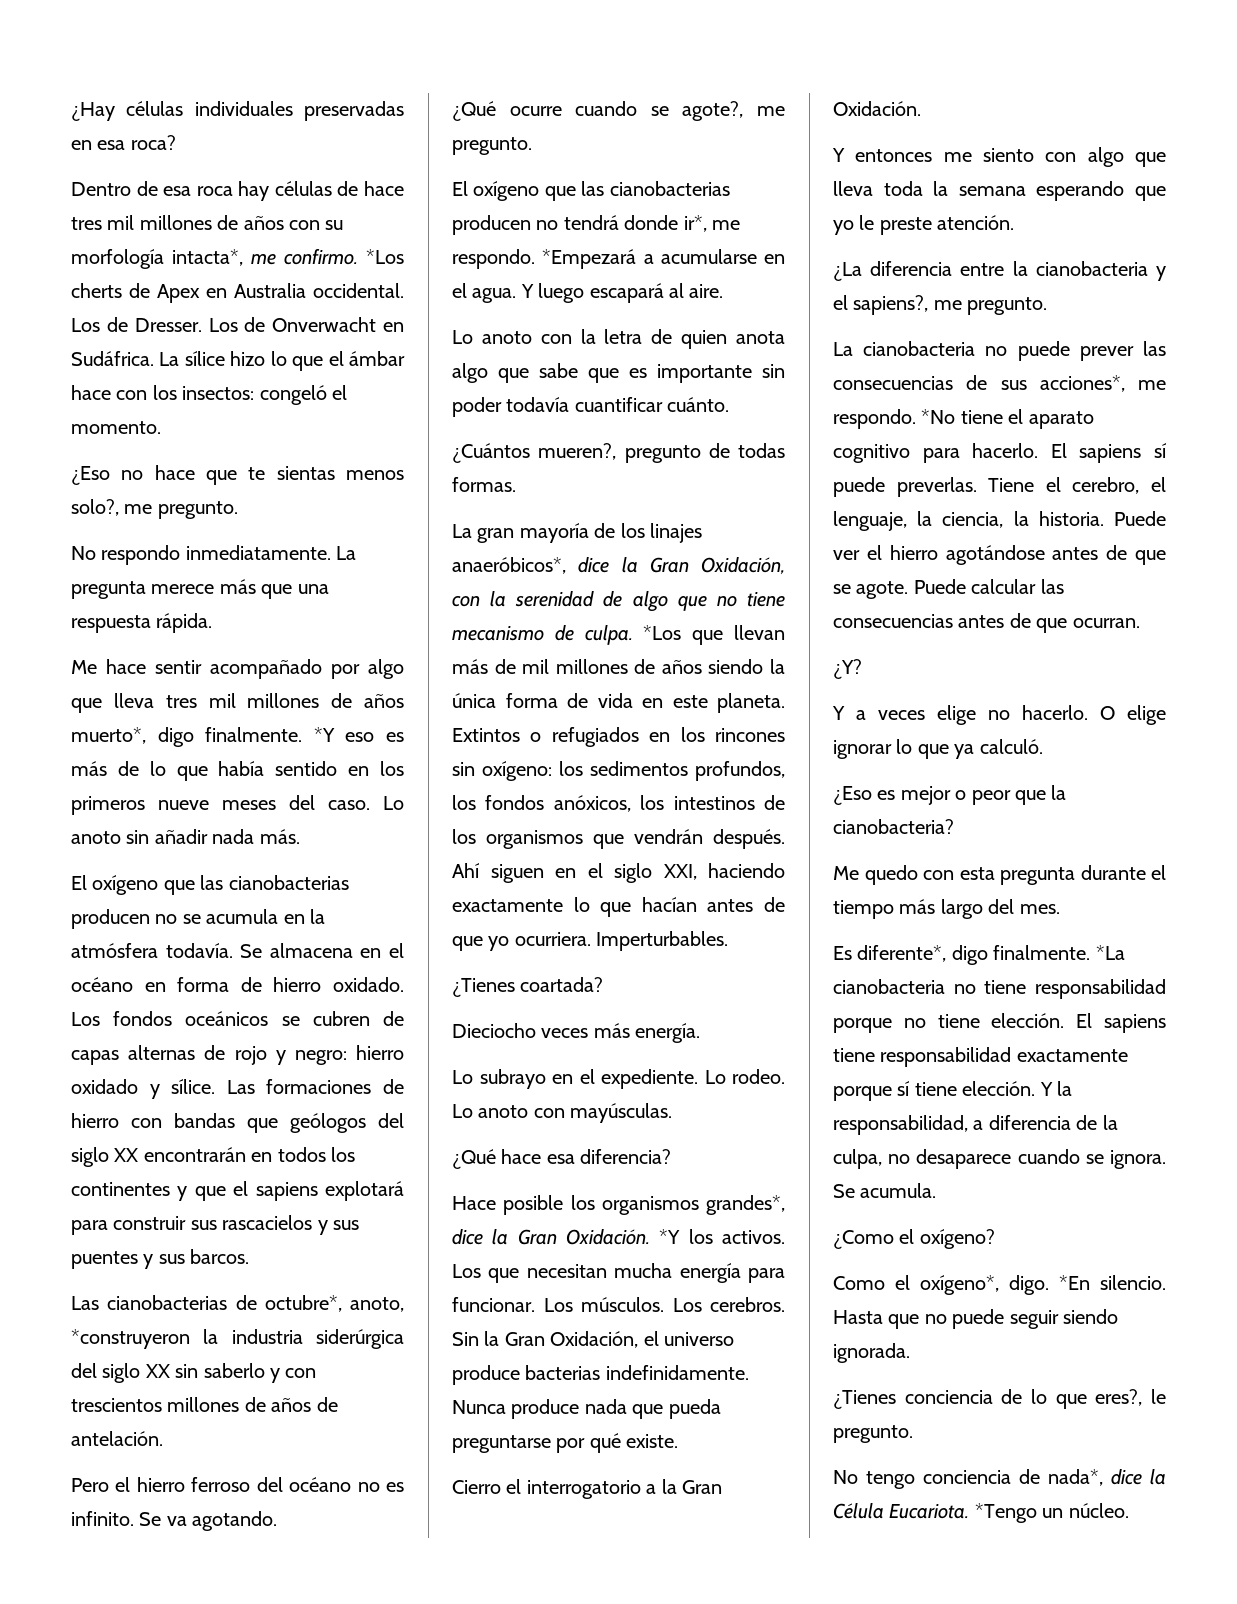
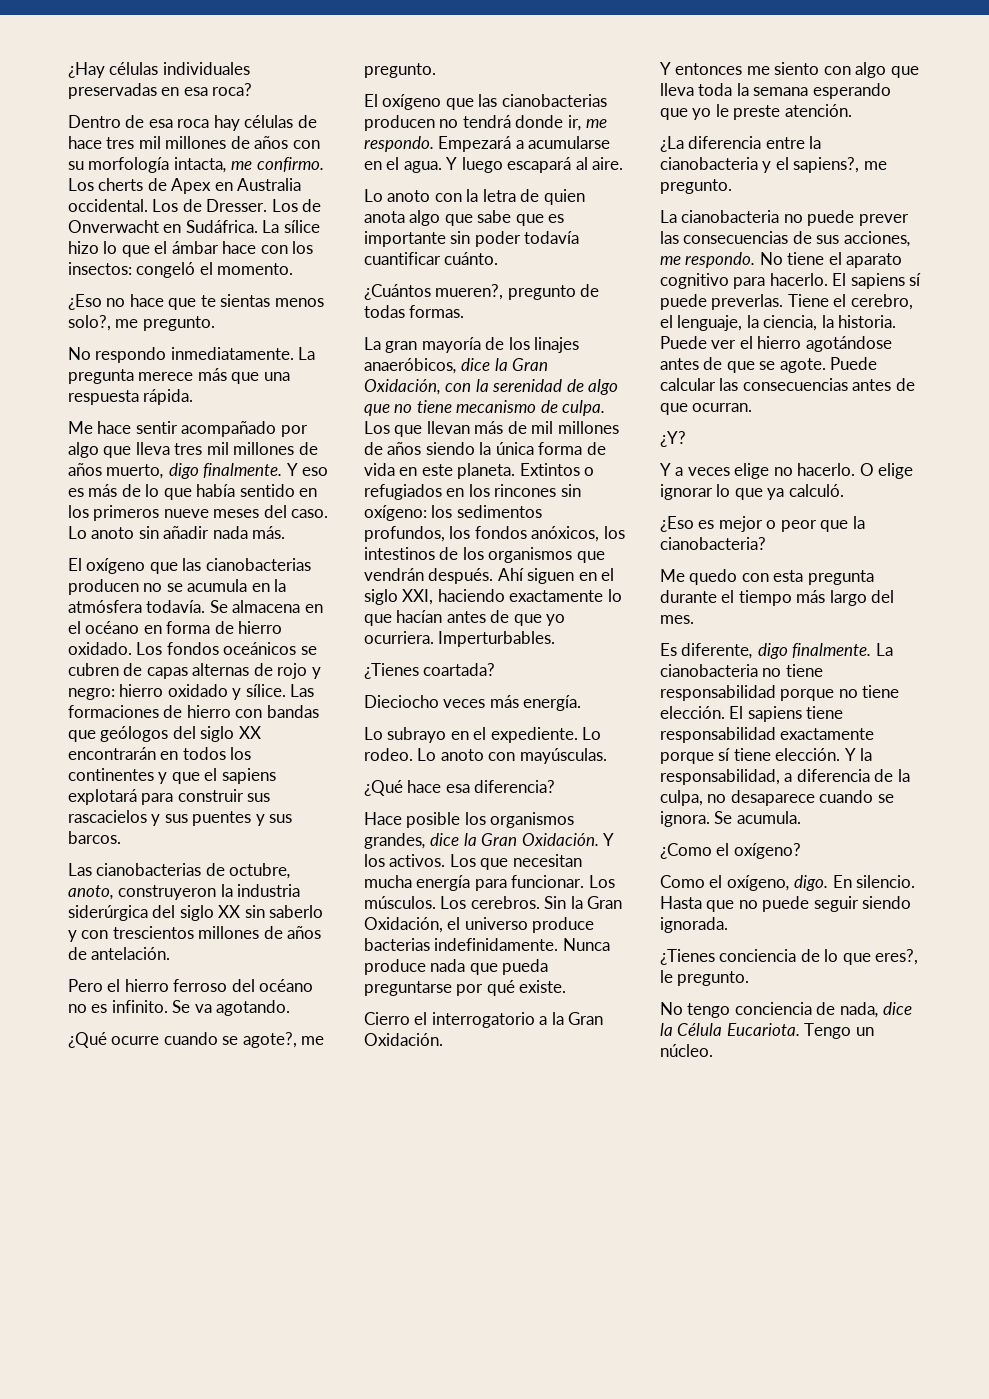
- Dentro de esa roca hay células de hace tres mil millones de años con su morfología intacta*, me confirmo.
+ Dentro de esa roca hay células de hace tres mil millones de años con su morfología intacta, me confirmo.
- *Los cherts de Apex en Australia occidental.
+ Los cherts de Apex en Australia occidental.
- Me hace sentir acompañado por algo que lleva tres mil millones de años muerto*, digo finalmente. *Y eso es más de lo que había sentido en los primeros nueve meses del caso.
+ Me hace sentir acompañado por algo que lleva tres mil millones de años muerto, digo finalmente. Y eso es más de lo que había sentido en los primeros nueve meses del caso.
- Las cianobacterias de octubre*, anoto, *construyeron la industria siderúrgica del siglo XX sin saberlo y con trescientos millones de años de antelación.
+ Las cianobacterias de octubre, anoto, construyeron la industria siderúrgica del siglo XX sin saberlo y con trescientos millones de años de antelación.
- El oxígeno que las cianobacterias producen no tendrá donde ir*, me respondo. *Empezará a acumularse en el agua.
+ El oxígeno que las cianobacterias producen no tendrá donde ir, me respondo. Empezará a acumularse en el agua.
- La gran mayoría de los linajes anaeróbicos*, dice la Gran Oxidación, con la serenidad de algo que no tiene mecanismo de culpa.
+ La gran mayoría de los linajes anaeróbicos, dice la Gran Oxidación, con la serenidad de algo que no tiene mecanismo de culpa.
- *Los que llevan más de mil millones de años siendo la única forma de vida en este planeta.
+ Los que llevan más de mil millones de años siendo la única forma de vida en este planeta.
- Hace posible los organismos grandes*, dice la Gran Oxidación.
+ Hace posible los organismos grandes, dice la Gran Oxidación.
- *Y los activos.
+ Y los activos.
- La cianobacteria no puede prever las consecuencias de sus acciones*, me respondo. *No tiene el aparato cognitivo para hacerlo.
+ La cianobacteria no puede prever las consecuencias de sus acciones, me respondo. No tiene el aparato cognitivo para hacerlo.
- Es diferente*, digo finalmente. *La cianobacteria no tiene responsabilidad porque no tiene elección.
+ Es diferente, digo finalmente. La cianobacteria no tiene responsabilidad porque no tiene elección.
- Como el oxígeno*, digo. *En silencio.
+ Como el oxígeno, digo. En silencio.
- No tengo conciencia de nada*, dice la Célula Eucariota.
+ No tengo conciencia de nada, dice la Célula Eucariota.
- *Tengo un núcleo.
+ Tengo un núcleo.

